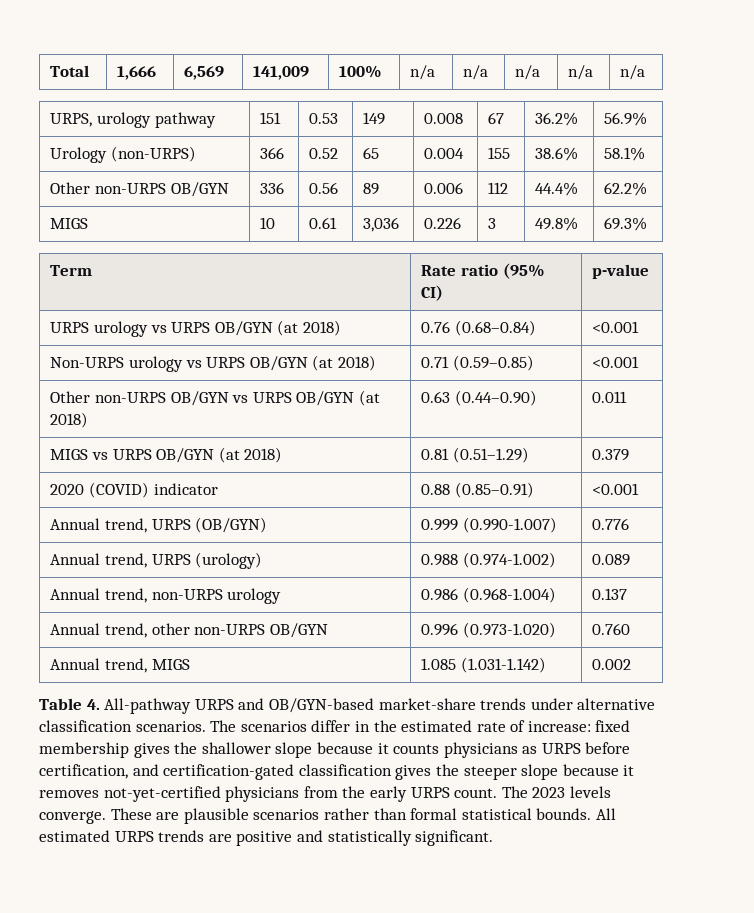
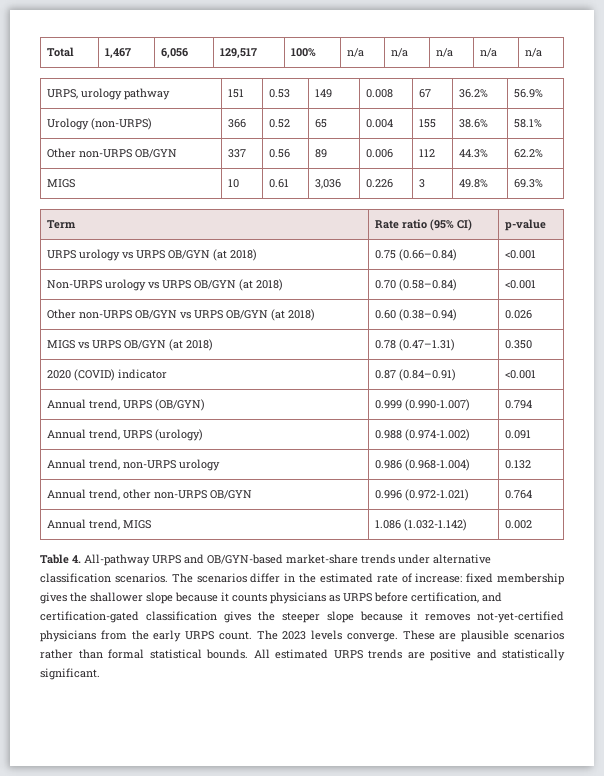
- Total | 1,666 | 6,569 | 141,009 | 100% | n/a | n/a | n/a | n/a | n/a
+ Total | 1,467 | 6,056 | 129,517 | 100% | n/a | n/a | n/a | n/a | n/a
- Other non-URPS OB/GYN | 336 | 0.56 | 89 | 0.006 | 112 | 44.4% | 62.2%
+ Other non-URPS OB/GYN | 337 | 0.56 | 89 | 0.006 | 112 | 44.3% | 62.2%
- URPS urology vs URPS OB/GYN (at 2018) | 0.76 (0.68–0.84) | <0.001
+ URPS urology vs URPS OB/GYN (at 2018) | 0.75 (0.66–0.84) | <0.001
- Non-URPS urology vs URPS OB/GYN (at 2018) | 0.71 (0.59–0.85) | <0.001
+ Non-URPS urology vs URPS OB/GYN (at 2018) | 0.70 (0.58–0.84) | <0.001
- Other non-URPS OB/GYN vs URPS OB/GYN (at 2018) | 0.63 (0.44–0.90) | 0.011
+ Other non-URPS OB/GYN vs URPS OB/GYN (at 2018) | 0.60 (0.38–0.94) | 0.026
- MIGS vs URPS OB/GYN (at 2018) | 0.81 (0.51–1.29) | 0.379
+ MIGS vs URPS OB/GYN (at 2018) | 0.78 (0.47–1.31) | 0.350
- 2020 (COVID) indicator | 0.88 (0.85–0.91) | <0.001
+ 2020 (COVID) indicator | 0.87 (0.84–0.91) | <0.001
- Annual trend, URPS (OB/GYN) | 0.999 (0.990-1.007) | 0.776
+ Annual trend, URPS (OB/GYN) | 0.999 (0.990-1.007) | 0.794
- Annual trend, URPS (urology) | 0.988 (0.974-1.002) | 0.089
+ Annual trend, URPS (urology) | 0.988 (0.974-1.002) | 0.091
- Annual trend, non-URPS urology | 0.986 (0.968-1.004) | 0.137
+ Annual trend, non-URPS urology | 0.986 (0.968-1.004) | 0.132
- Annual trend, other non-URPS OB/GYN | 0.996 (0.973-1.020) | 0.760
+ Annual trend, other non-URPS OB/GYN | 0.996 (0.972-1.021) | 0.764
- Annual trend, MIGS | 1.085 (1.031-1.142) | 0.002
+ Annual trend, MIGS | 1.086 (1.032-1.142) | 0.002

